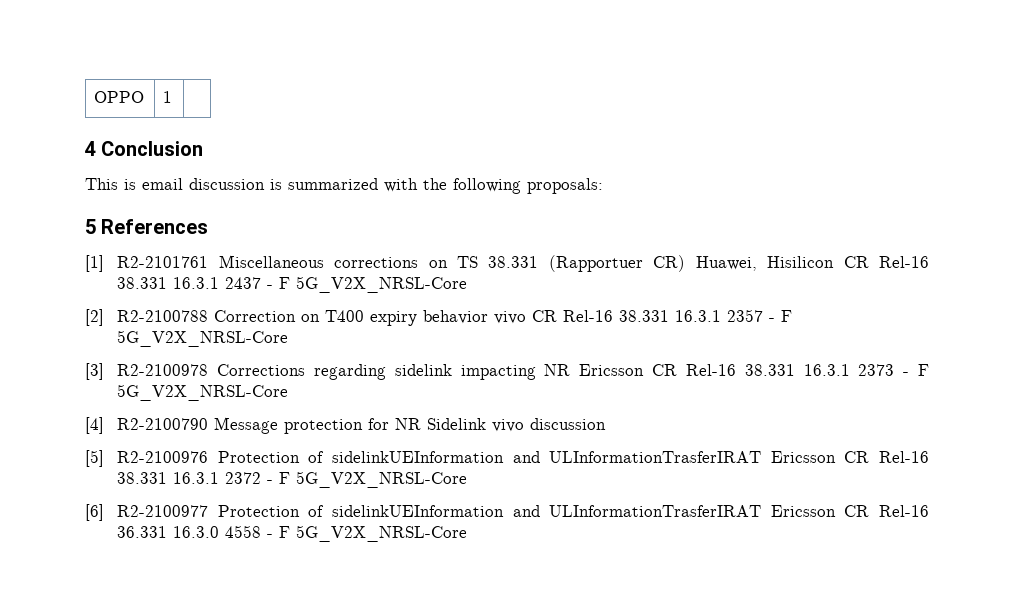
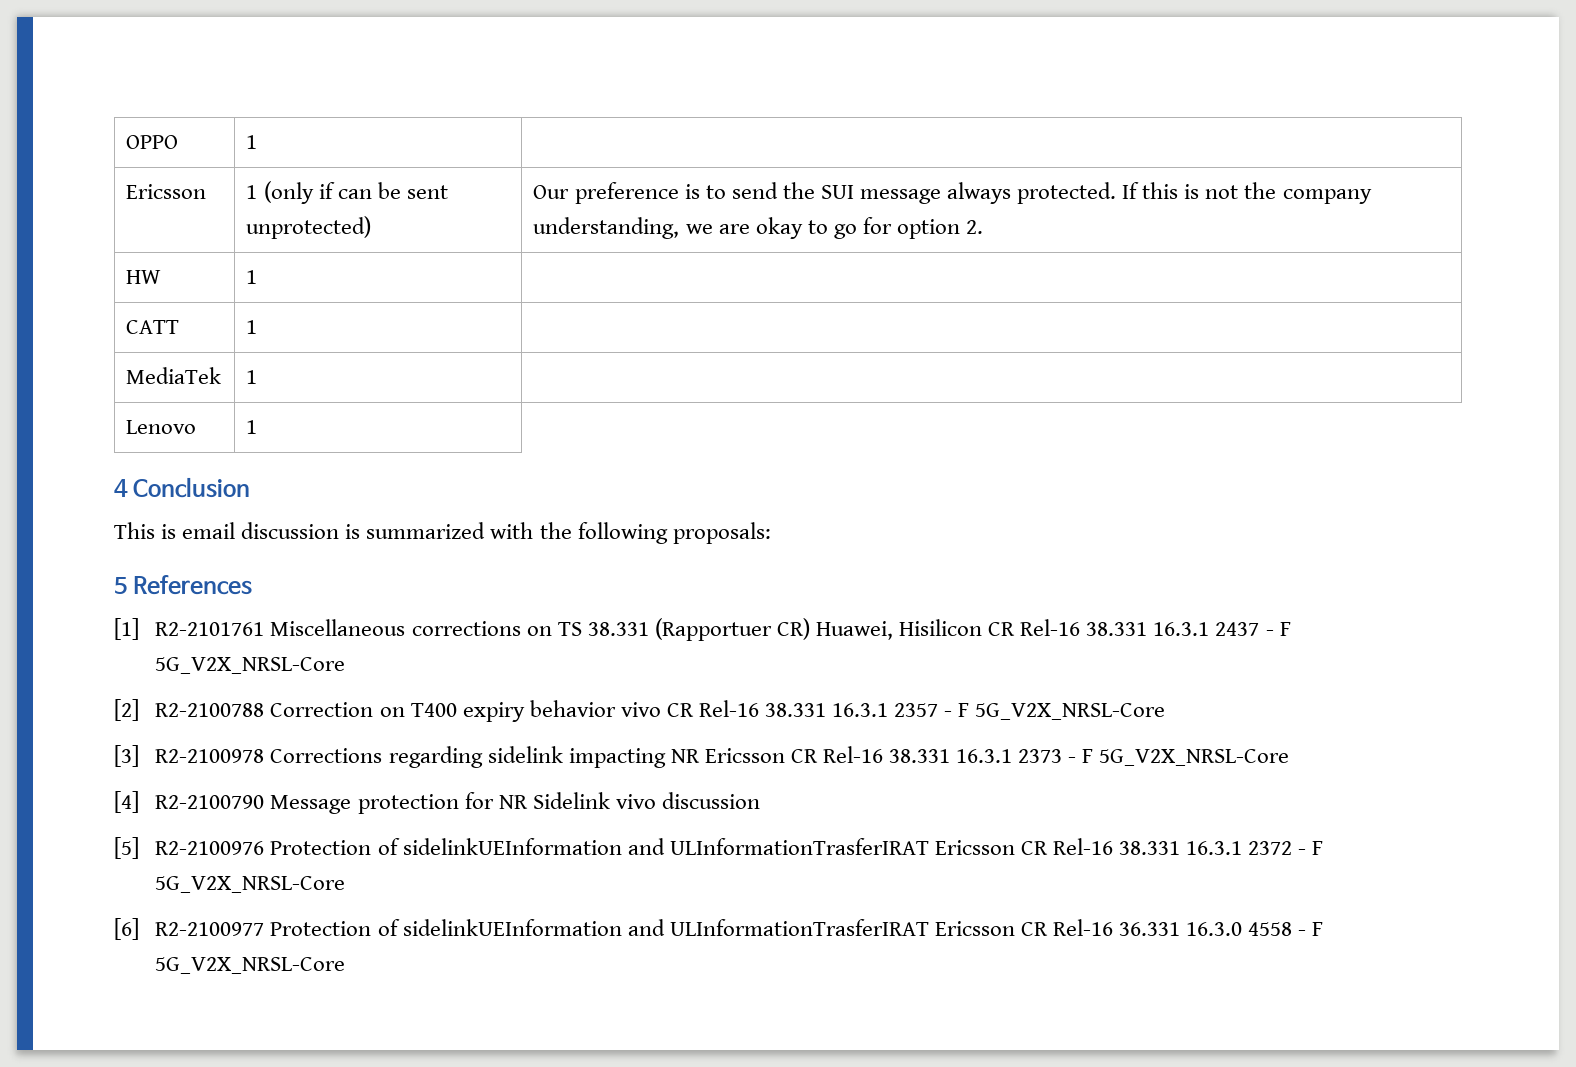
+ Ericsson | 1 (only if can be sent unprotected) | Our preference is to send the SUI message always protected. If this is not the company understanding, we are okay to go for option 2.
+ HW | 1 |
+ CATT | 1 |
+ MediaTek | 1 |
+ Lenovo | 1

